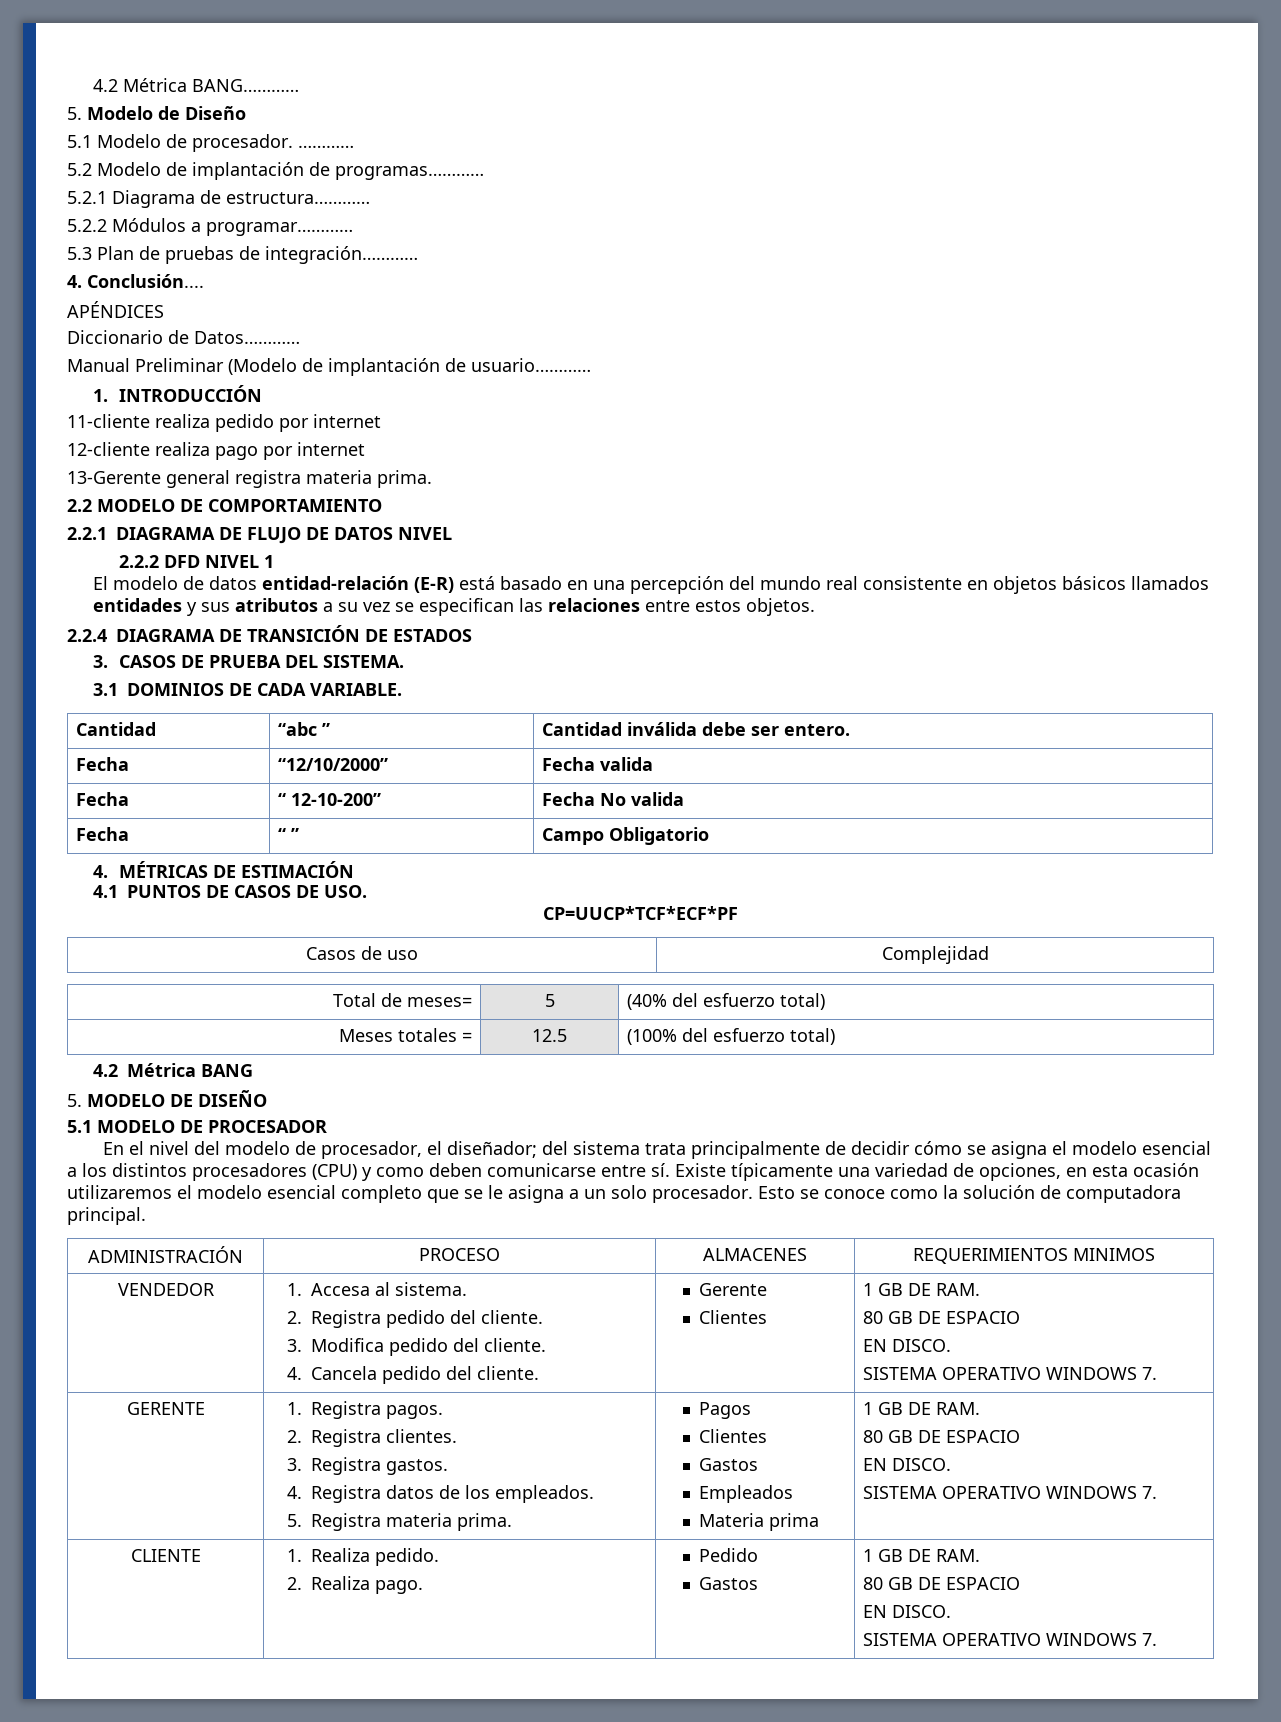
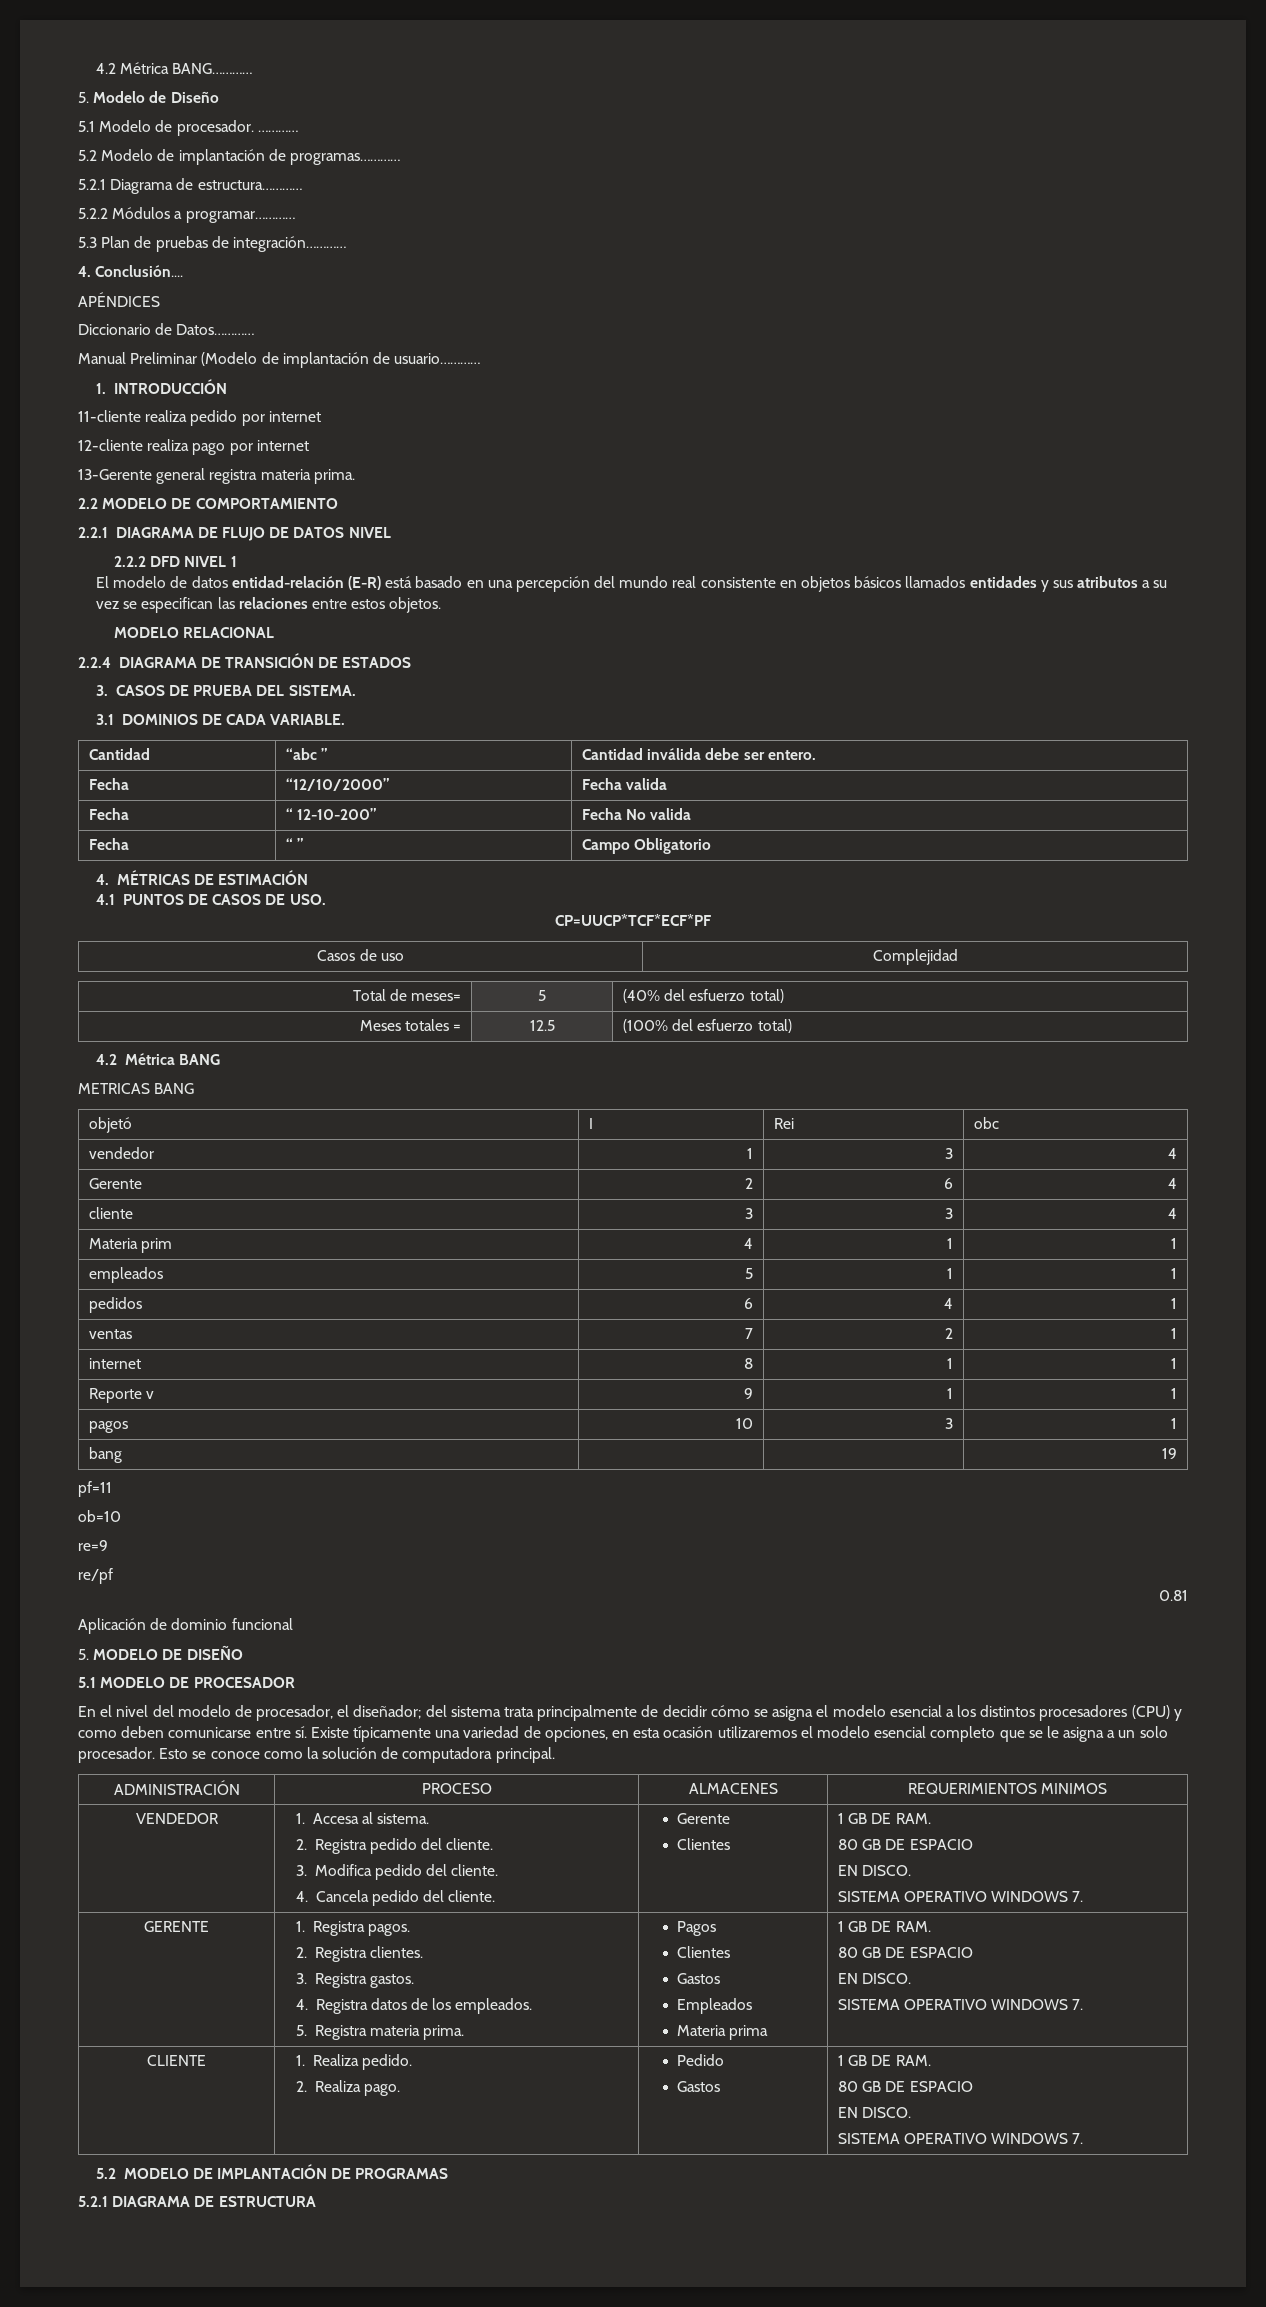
+ MODELO RELACIONAL
+ METRICAS BANG
+ objetó | I | Rei | obc
+ vendedor | 1 | 3 | 4
+ Gerente | 2 | 6 | 4
+ cliente | 3 | 3 | 4
+ Materia prim | 4 | 1 | 1
+ empleados | 5 | 1 | 1
+ pedidos | 6 | 4 | 1
+ ventas | 7 | 2 | 1
+ internet | 8 | 1 | 1
+ Reporte v | 9 | 1 | 1
+ pagos | 10 | 3 | 1
+ bang | | | 19
+ pf=11
+ ob=10
+ re=9
+ re/pf
+ 0.81
+ Aplicación de dominio funcional
+ 5.2 MODELO DE IMPLANTACIÓN DE PROGRAMAS
+ 5.2.1 DIAGRAMA DE ESTRUCTURA

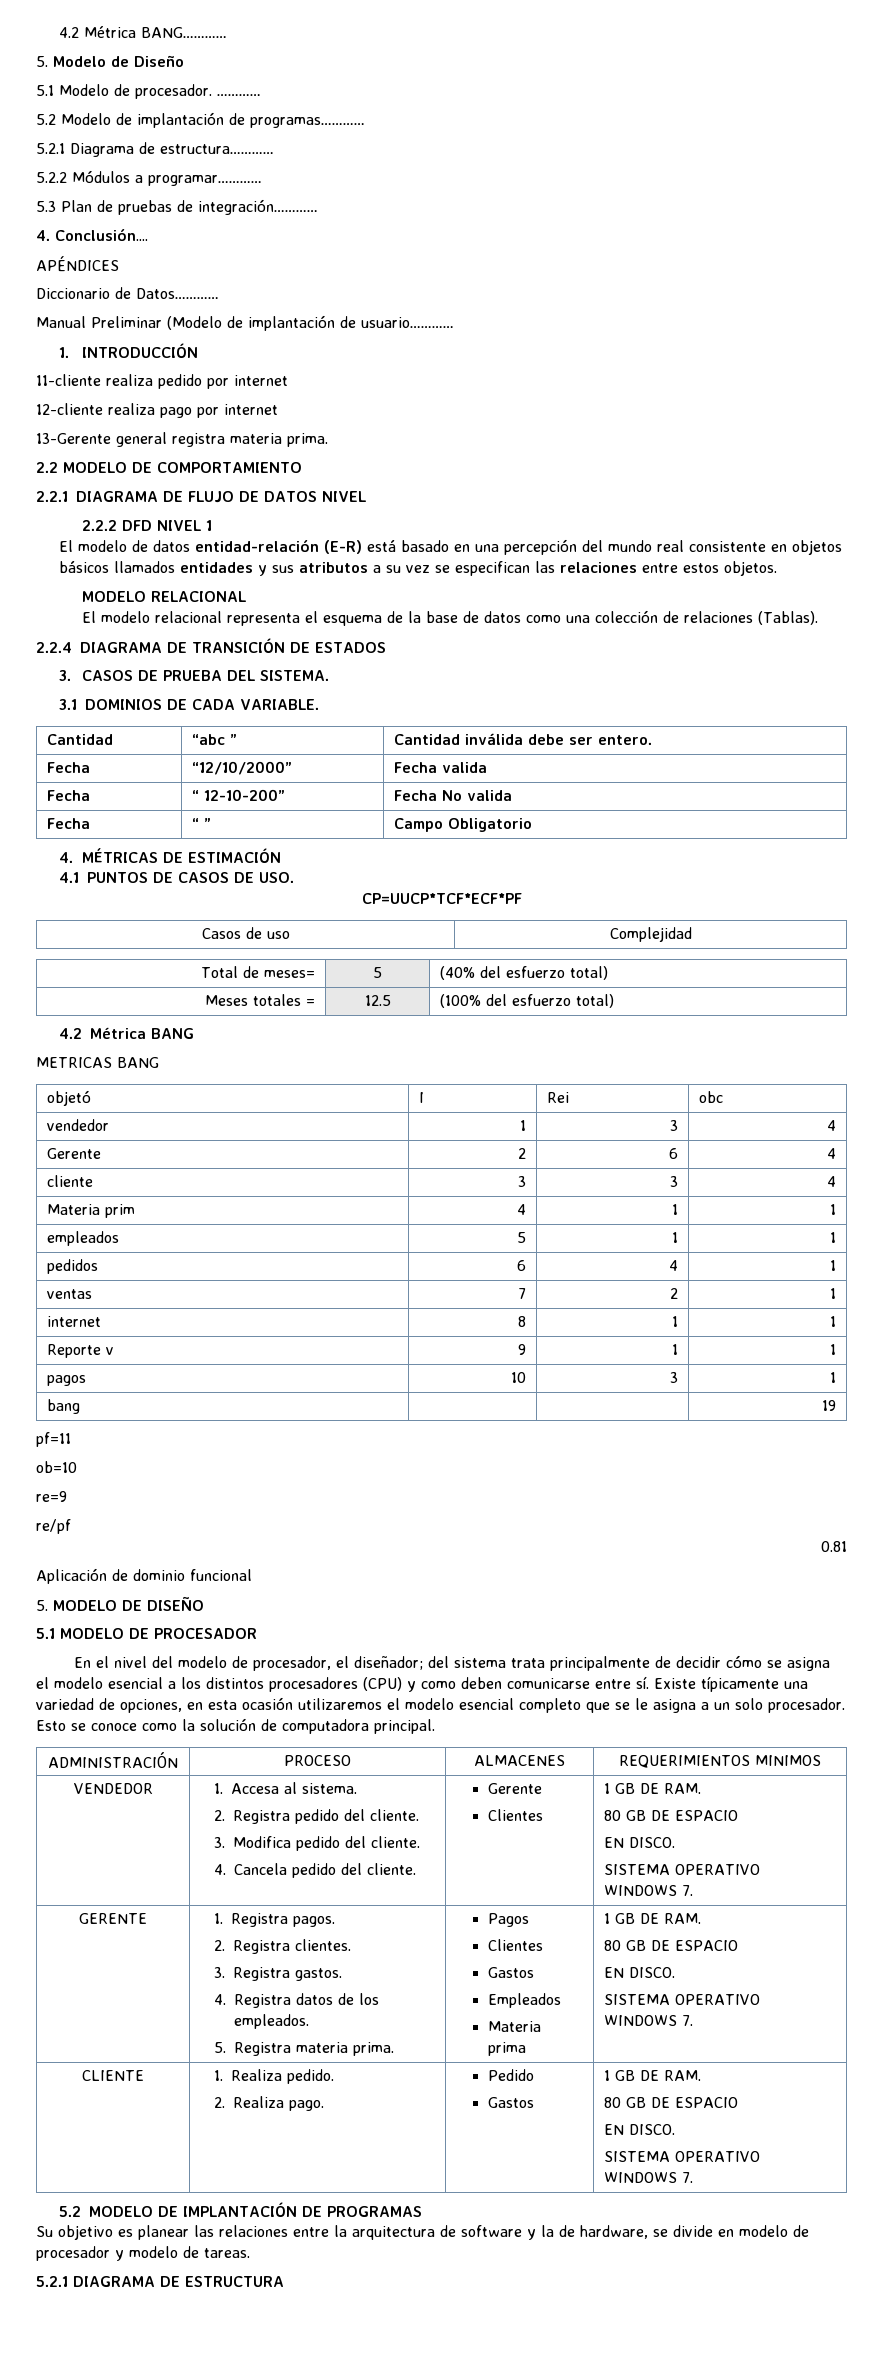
+ El modelo relacional representa el esquema de la base de datos como una colección de relaciones (Tablas).
+ Su objetivo es planear las relaciones entre la arquitectura de software y la de hardware, se divide en modelo de procesador y modelo de tareas.

